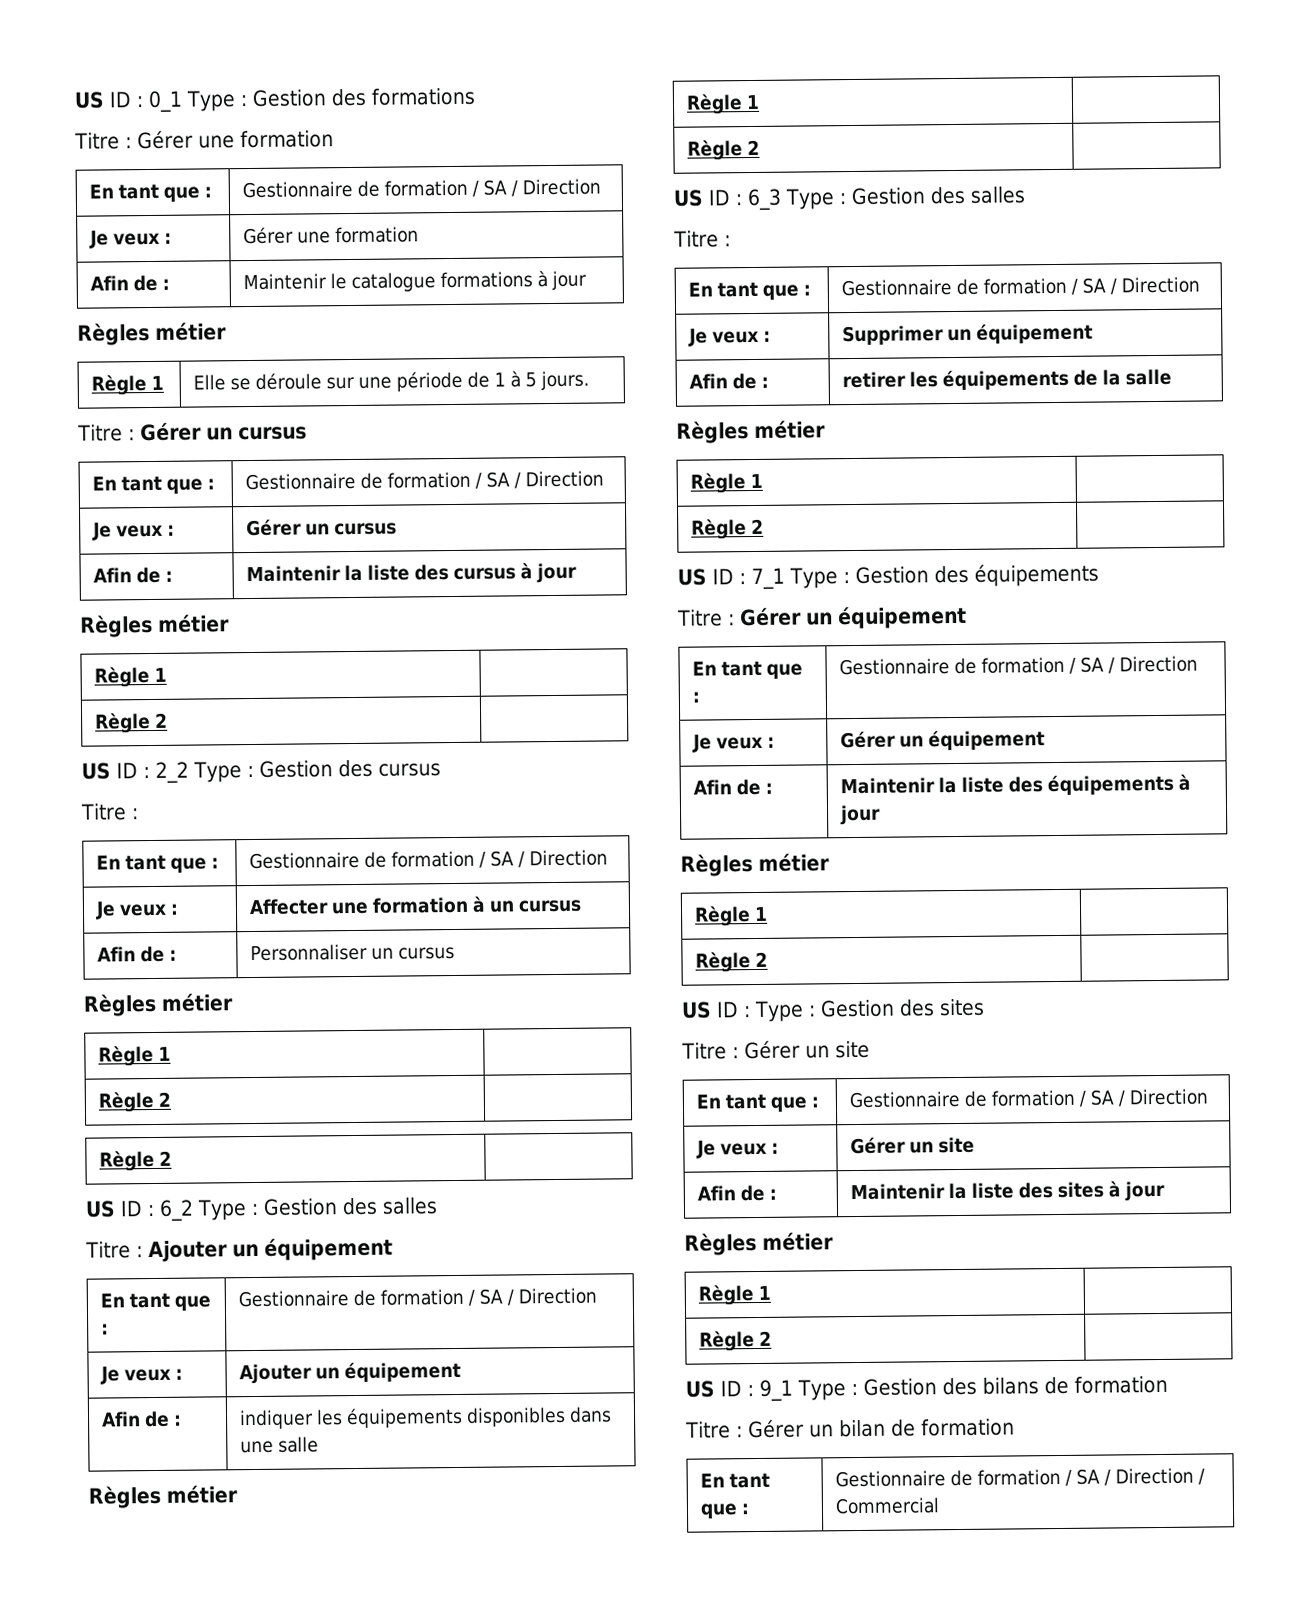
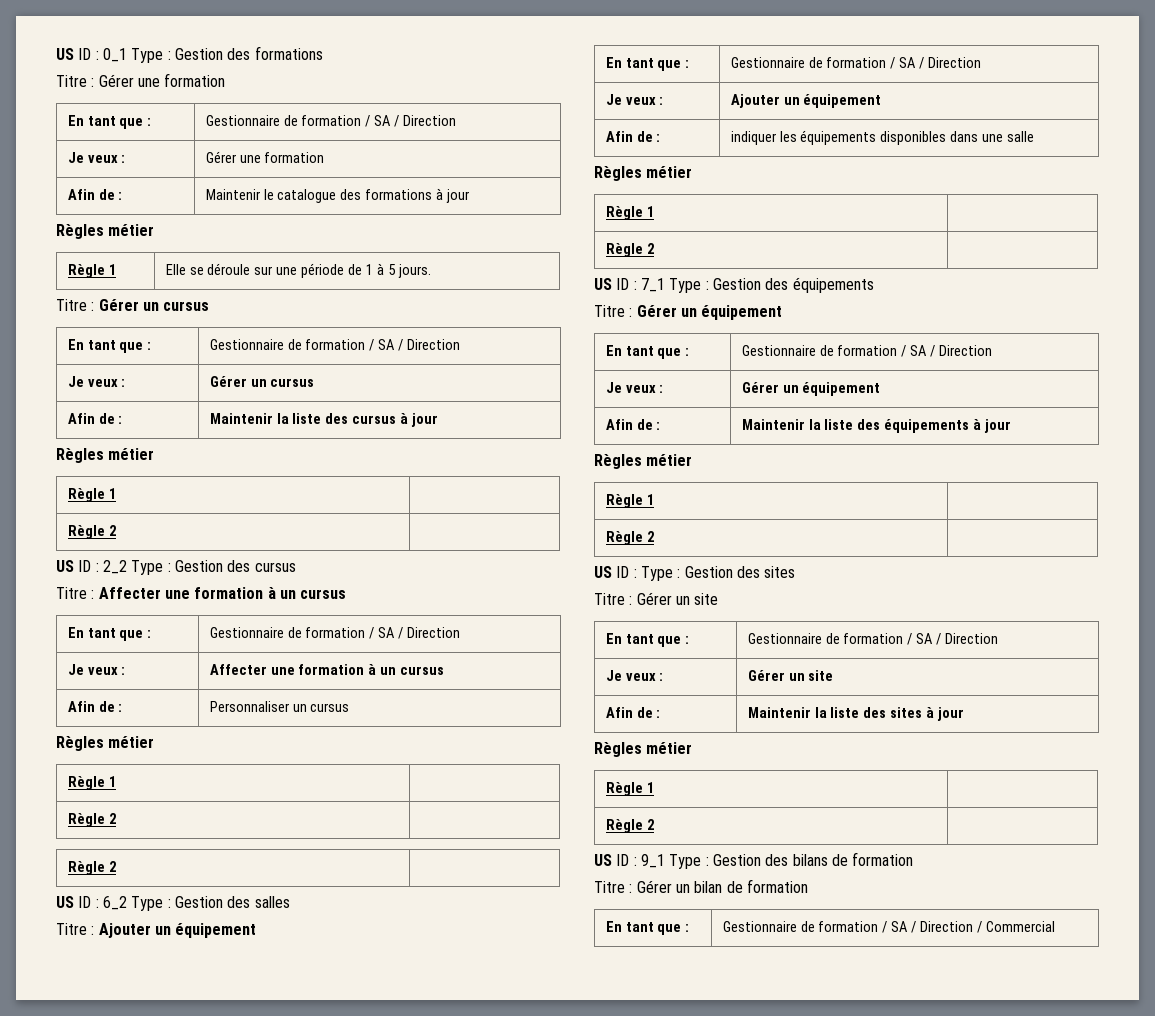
- Afin de : | Maintenir le catalogue formations à jour
+ Afin de : | Maintenir le catalogue des formations à jour
  US ID : 2_2 Type : Gestion des cursus
- Titre :
+ Titre : Affecter une formation à un cursus
- US ID : 6_3 Type : Gestion des salles
- Titre :
- En tant que : | Gestionnaire de formation / SA / Direction
- Je veux : | Supprimer un équipement
- Afin de : | retirer les équipements de la salle
- Règles métier
- Règle 1 |
- Règle 2 |

